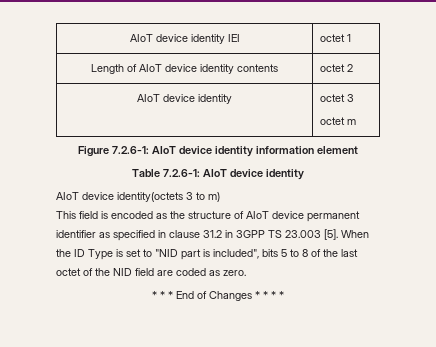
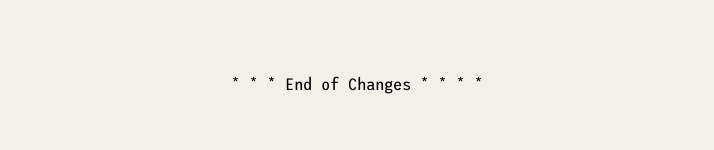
- AIoT device identity IEI | octet 1
- Length of AIoT device identity contents | octet 2
- AIoT device identity | octet 3
- octet m
- Figure 7.2.6-1: AIoT device identity information element
- Table 7.2.6-1: AIoT device identity
- AIoT device identity(octets 3 to m)
- This field is encoded as the structure of AIoT device permanent identifier as specified in clause 31.2 in 3GPP TS 23.003 [5]. When the ID Type is set to "NID part is included", bits 5 to 8 of the last octet of the NID field are coded as zero.

